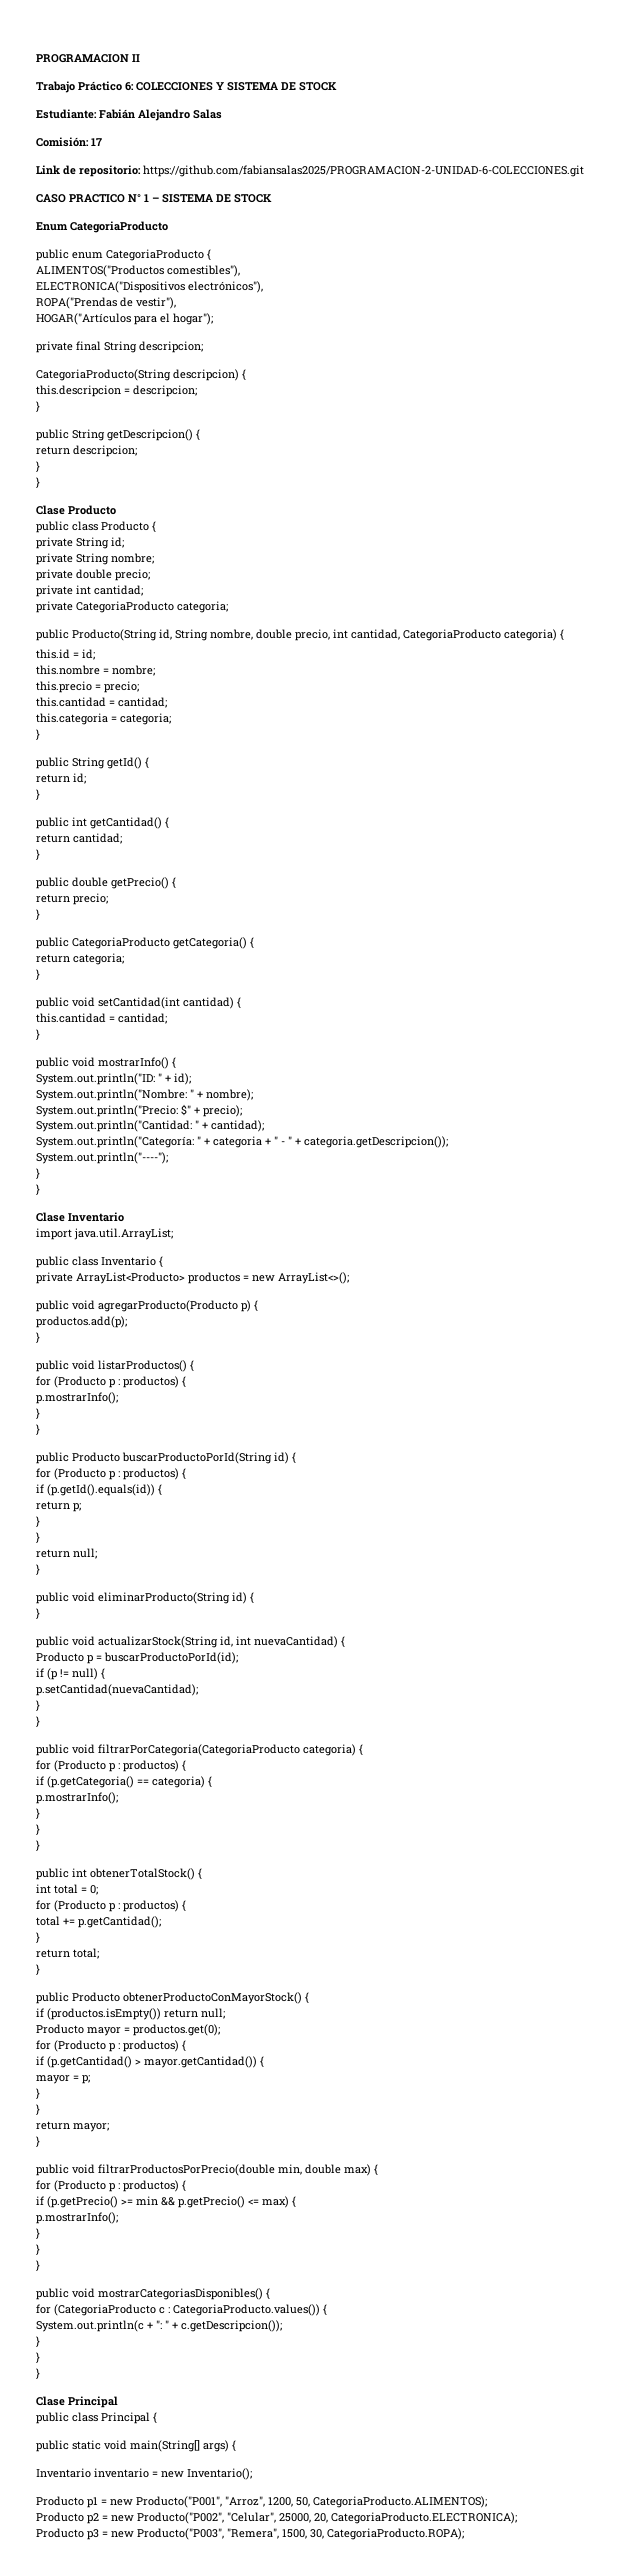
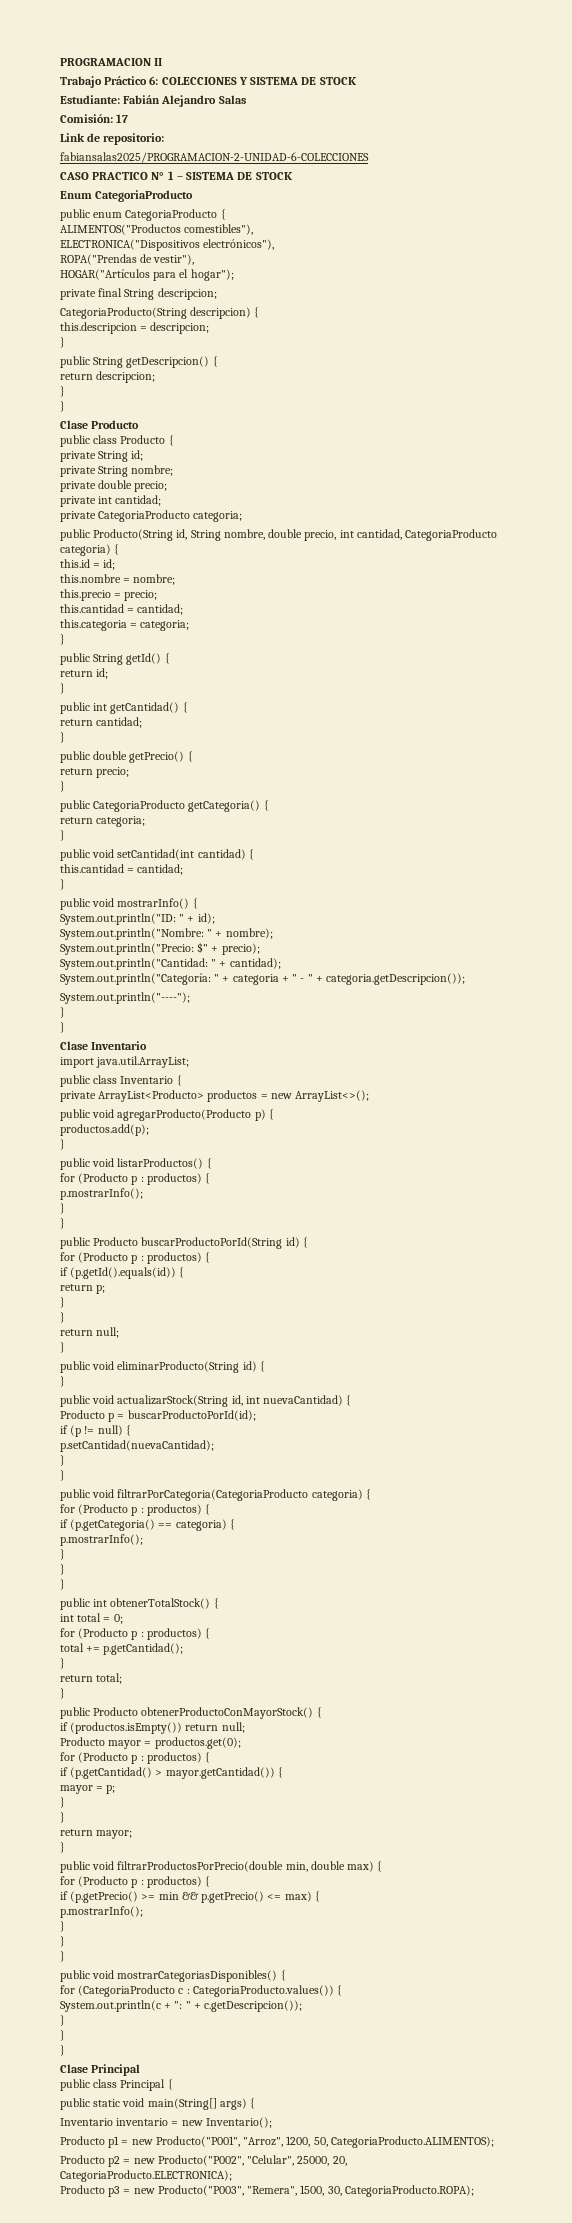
- Link de repositorio: https://github.com/fabiansalas2025/PROGRAMACION-2-UNIDAD-6-COLECCIONES.git
+ Link de repositorio:
+ fabiansalas2025/PROGRAMACION-2-UNIDAD-6-COLECCIONES

